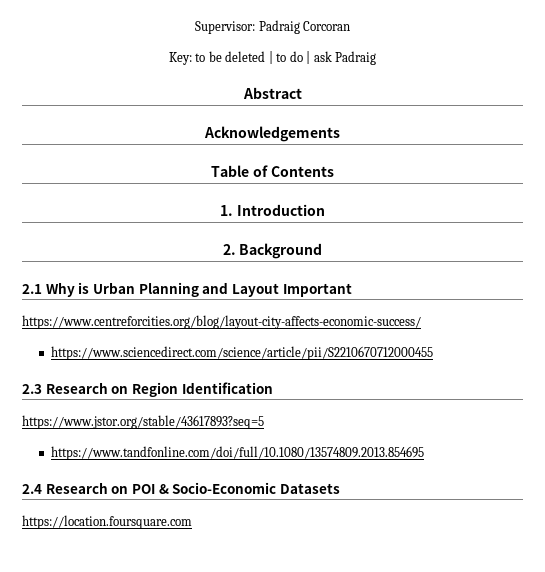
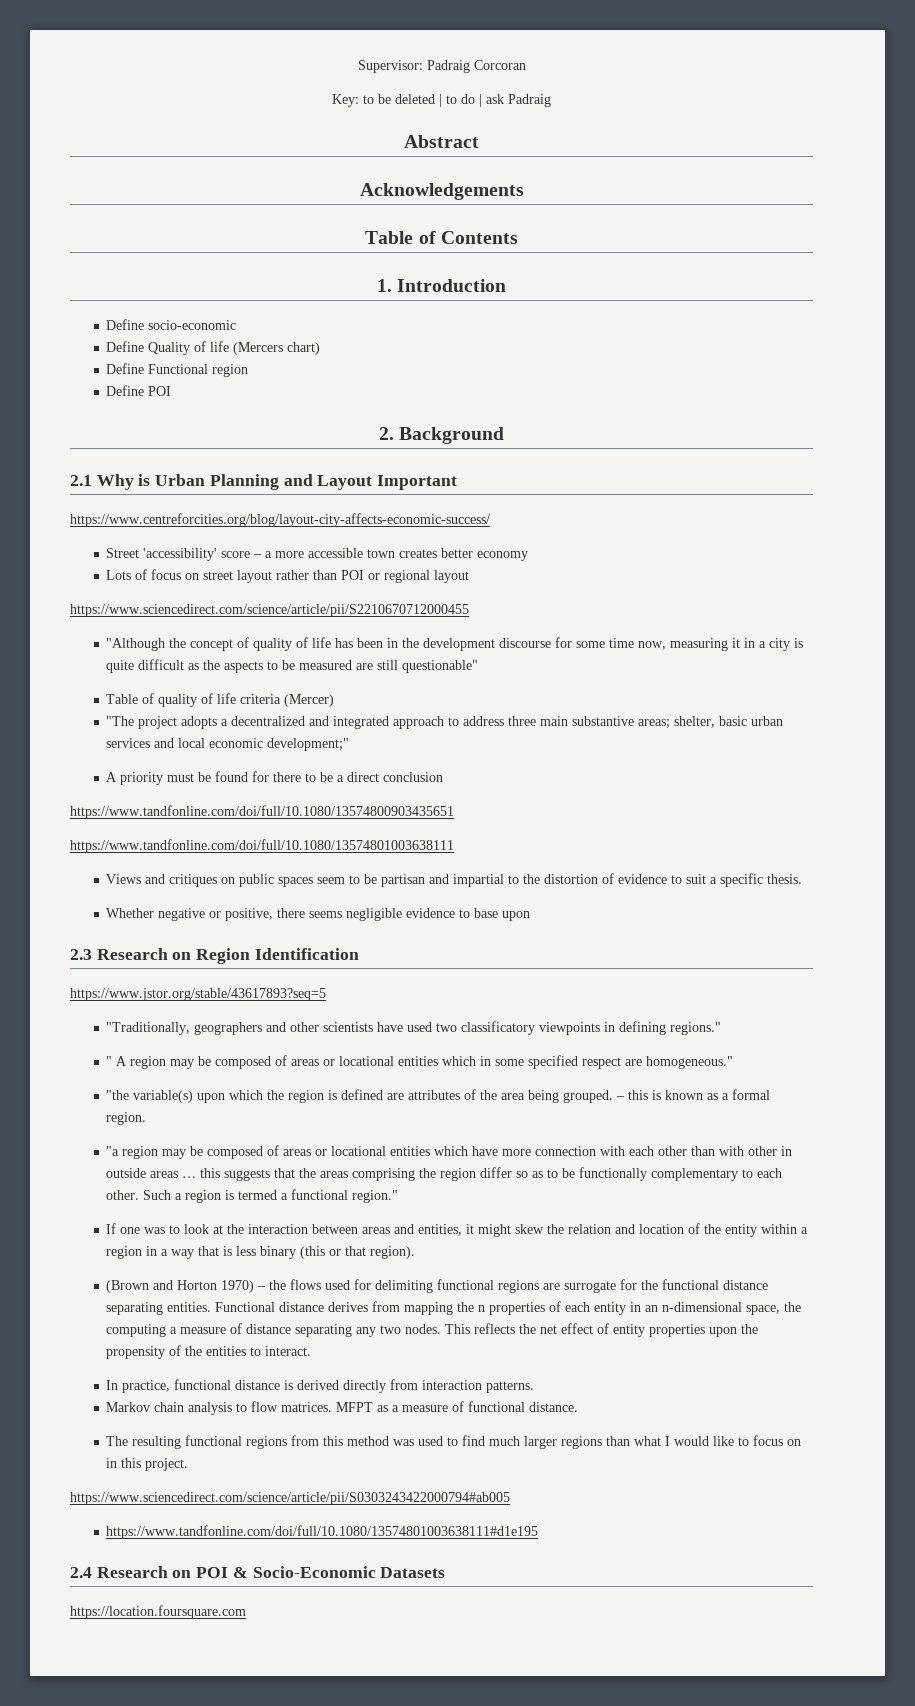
+ Define socio-economic
+ Define Quality of life (Mercers chart)
+ Define Functional region
+ Define POI
+ Street 'accessibility' score – a more accessible town creates better economy
+ Lots of focus on street layout rather than POI or regional layout
  https://www.sciencedirect.com/science/article/pii/S2210670712000455
+ "Although the concept of quality of life has been in the development discourse for some time now, measuring it in a city is quite difficult as the aspects to be measured are still questionable"
+ Table of quality of life criteria (Mercer)
+ "The project adopts a decentralized and integrated approach to address three main substantive areas; shelter, basic urban services and local economic development;"
+ A priority must be found for there to be a direct conclusion
+ https://www.tandfonline.com/doi/full/10.1080/13574800903435651
+ https://www.tandfonline.com/doi/full/10.1080/13574801003638111
+ Views and critiques on public spaces seem to be partisan and impartial to the distortion of evidence to suit a specific thesis.
+ Whether negative or positive, there seems negligible evidence to base upon
- https://www.tandfonline.com/doi/full/10.1080/13574809.2013.854695
+ "Traditionally, geographers and other scientists have used two classificatory viewpoints in defining regions."
+ " A region may be composed of areas or locational entities which in some specified respect are homogeneous."
+ "the variable(s) upon which the region is defined are attributes of the area being grouped. – this is known as a formal region.
+ "a region may be composed of areas or locational entities which have more connection with each other than with other in outside areas … this suggests that the areas comprising the region differ so as to be functionally complementary to each other. Such a region is termed a functional region."
+ If one was to look at the interaction between areas and entities, it might skew the relation and location of the entity within a region in a way that is less binary (this or that region).
+ (Brown and Horton 1970) – the flows used for delimiting functional regions are surrogate for the functional distance separating entities. Functional distance derives from mapping the n properties of each entity in an n-dimensional space, the computing a measure of distance separating any two nodes. This reflects the net effect of entity properties upon the propensity of the entities to interact.
+ In practice, functional distance is derived directly from interaction patterns.
+ Markov chain analysis to flow matrices. MFPT as a measure of functional distance.
+ The resulting functional regions from this method was used to find much larger regions than what I would like to focus on in this project.
+ https://www.sciencedirect.com/science/article/pii/S0303243422000794#ab005
+ https://www.tandfonline.com/doi/full/10.1080/13574801003638111#d1e195

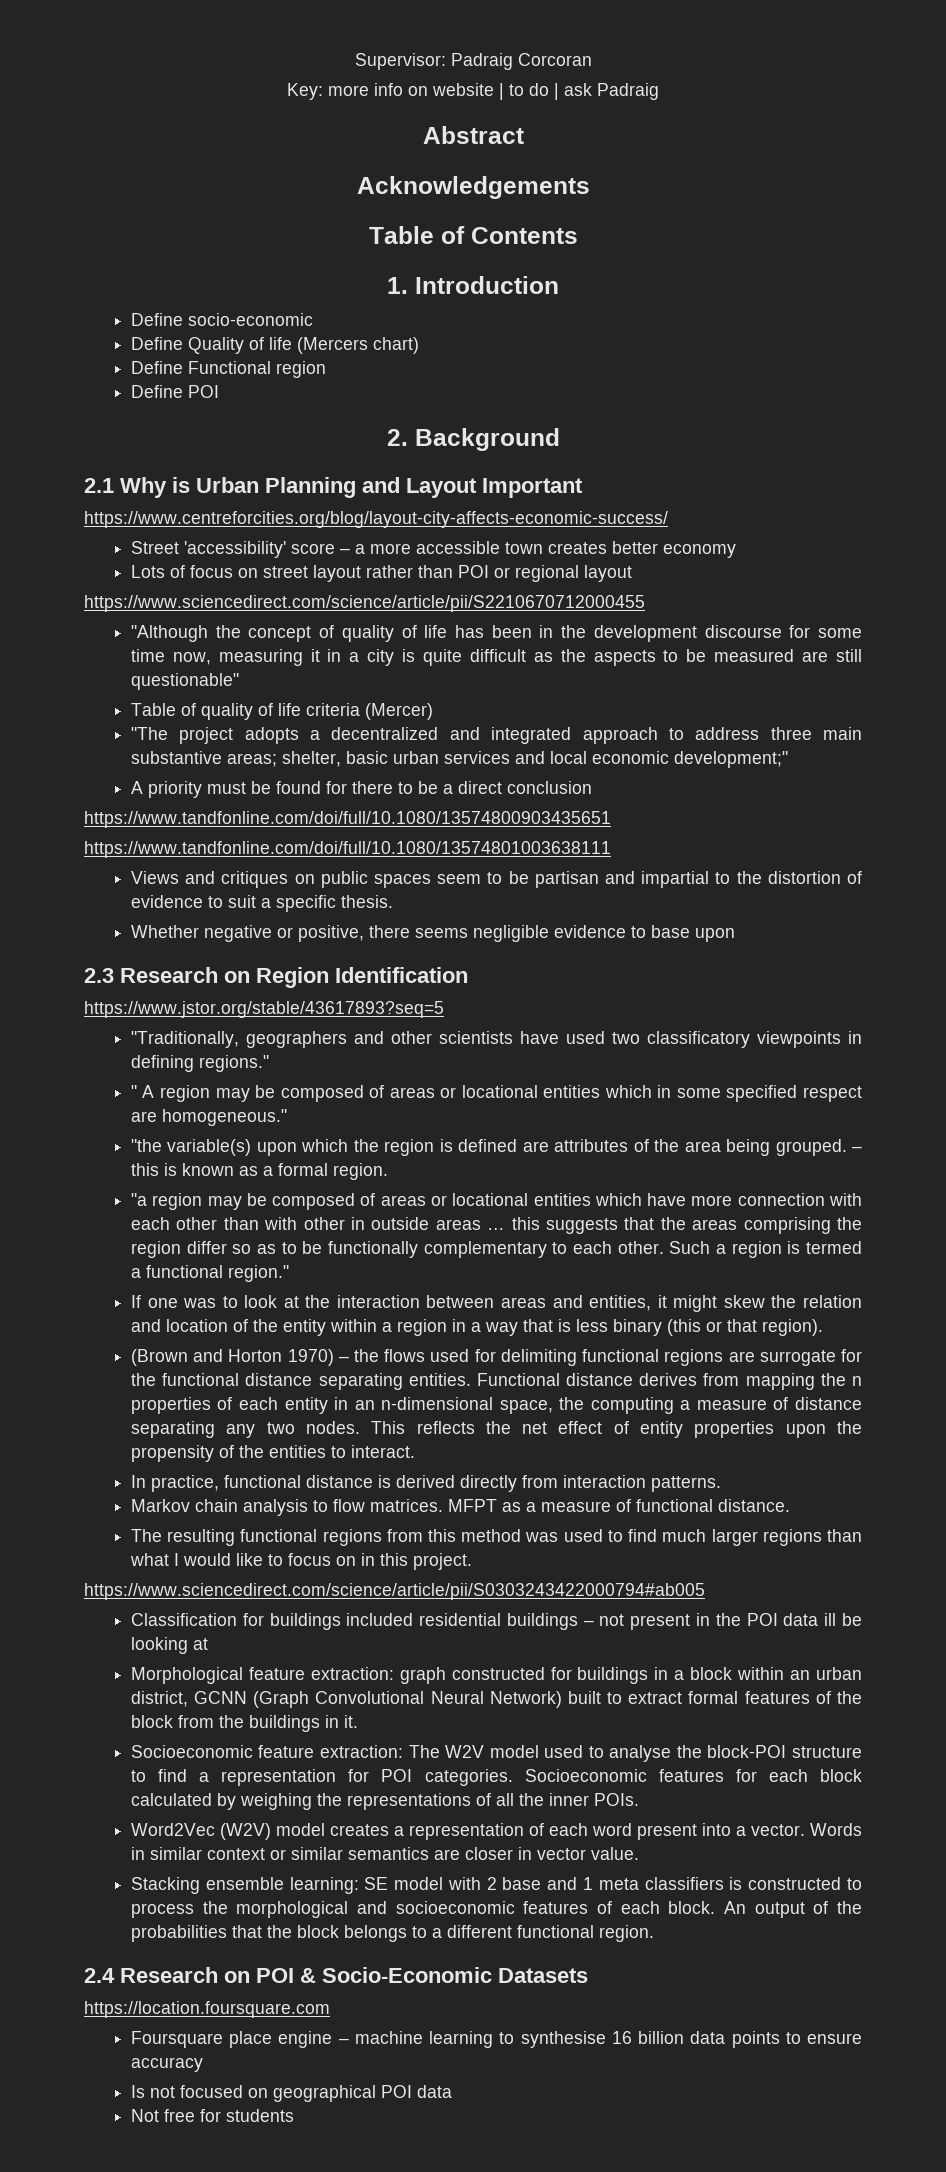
- Key: to be deleted | to do | ask Padraig
+ Key: more info on website | to do | ask Padraig
- https://www.tandfonline.com/doi/full/10.1080/13574801003638111#d1e195
+ Classification for buildings included residential buildings – not present in the POI data ill be looking at
+ Morphological feature extraction: graph constructed for buildings in a block within an urban district, GCNN (Graph Convolutional Neural Network) built to extract formal features of the block from the buildings in it.
+ Socioeconomic feature extraction: The W2V model used to analyse the block-POI structure to find a representation for POI categories. Socioeconomic features for each block calculated by weighing the representations of all the inner POIs.
+ Word2Vec (W2V) model creates a representation of each word present into a vector. Words in similar context or similar semantics are closer in vector value.
+ Stacking ensemble learning: SE model with 2 base and 1 meta classifiers is constructed to process the morphological and socioeconomic features of each block. An output of the probabilities that the block belongs to a different functional region.
+ Foursquare place engine – machine learning to synthesise 16 billion data points to ensure accuracy
+ Is not focused on geographical POI data
+ Not free for students

